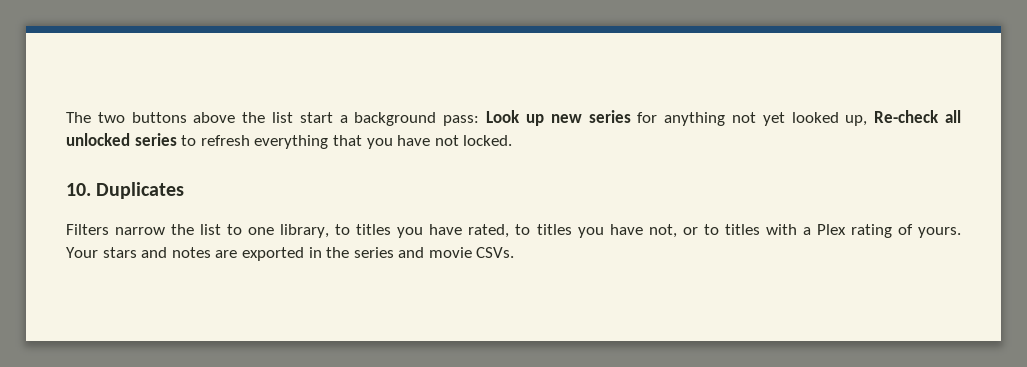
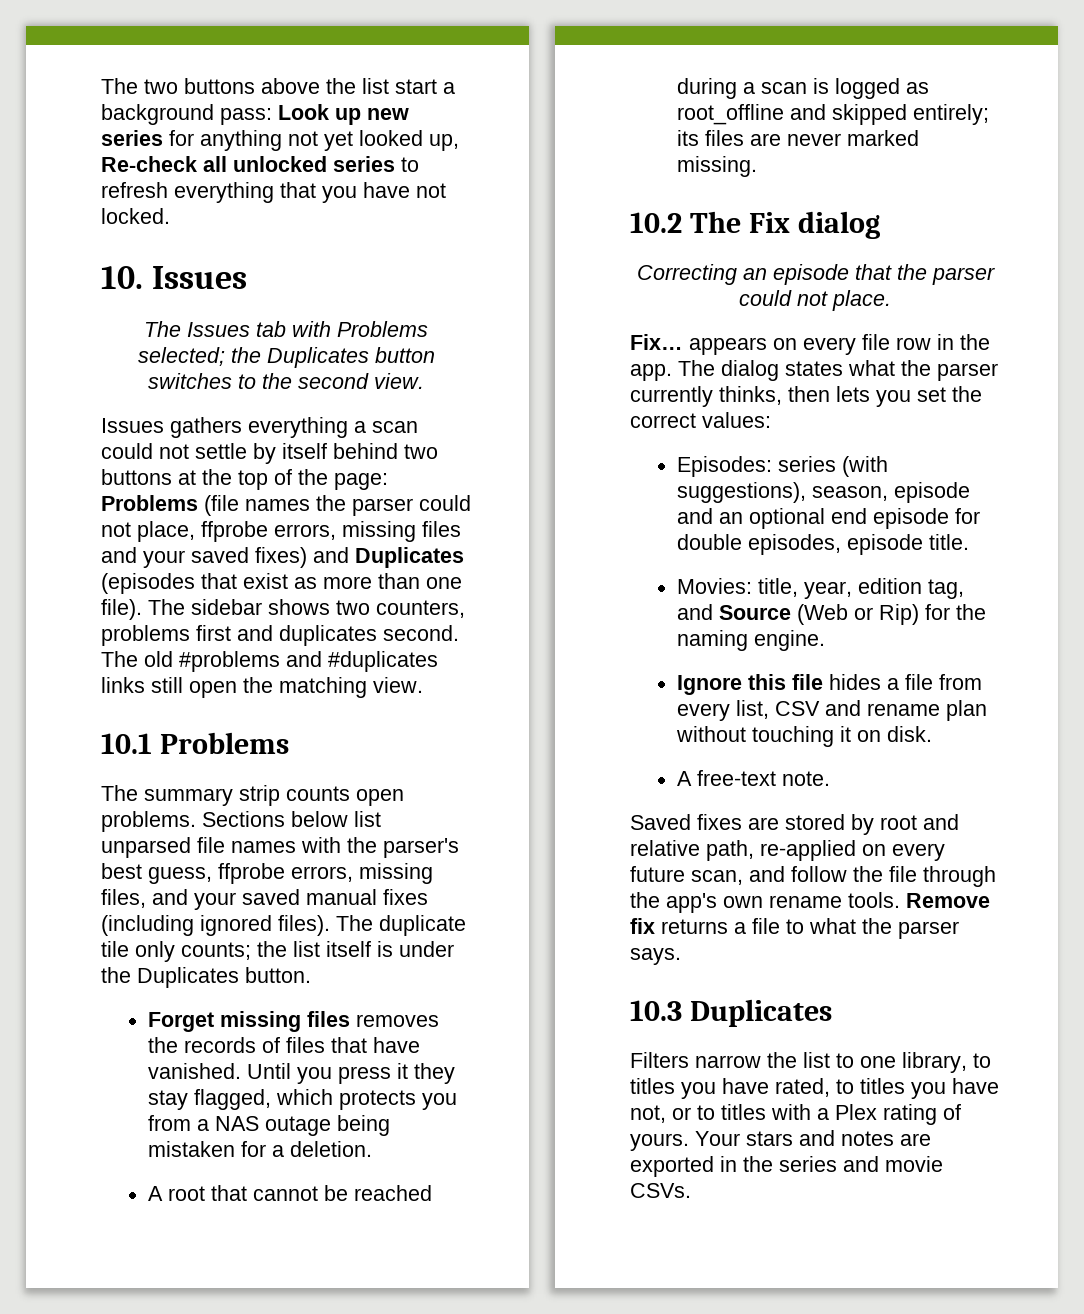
- 10. Duplicates
+ 10. Issues
+ The Issues tab with Problems selected; the Duplicates button switches to the second view.
+ Issues gathers everything a scan could not settle by itself behind two buttons at the top of the page: Problems (file names the parser could not place, ffprobe errors, missing files and your saved fixes) and Duplicates (episodes that exist as more than one file). The sidebar shows two counters, problems first and duplicates second. The old #problems and #duplicates links still open the matching view.
+ 10.1 Problems
+ The summary strip counts open problems. Sections below list unparsed file names with the parser's best guess, ffprobe errors, missing files, and your saved manual fixes (including ignored files). The duplicate tile only counts; the list itself is under the Duplicates button.
+ Forget missing files removes the records of files that have vanished. Until you press it they stay flagged, which protects you from a NAS outage being mistaken for a deletion.
+ A root that cannot be reached during a scan is logged as root_offline and skipped entirely; its files are never marked missing.
+ 10.2 The Fix dialog
+ Correcting an episode that the parser could not place.
+ Fix… appears on every file row in the app. The dialog states what the parser currently thinks, then lets you set the correct values:
+ Episodes: series (with suggestions), season, episode and an optional end episode for double episodes, episode title.
+ Movies: title, year, edition tag, and Source (Web or Rip) for the naming engine.
+ Ignore this file hides a file from every list, CSV and rename plan without touching it on disk.
+ A free-text note.
+ Saved fixes are stored by root and relative path, re-applied on every future scan, and follow the file through the app's own rename tools. Remove fix returns a file to what the parser says.
+ 10.3 Duplicates

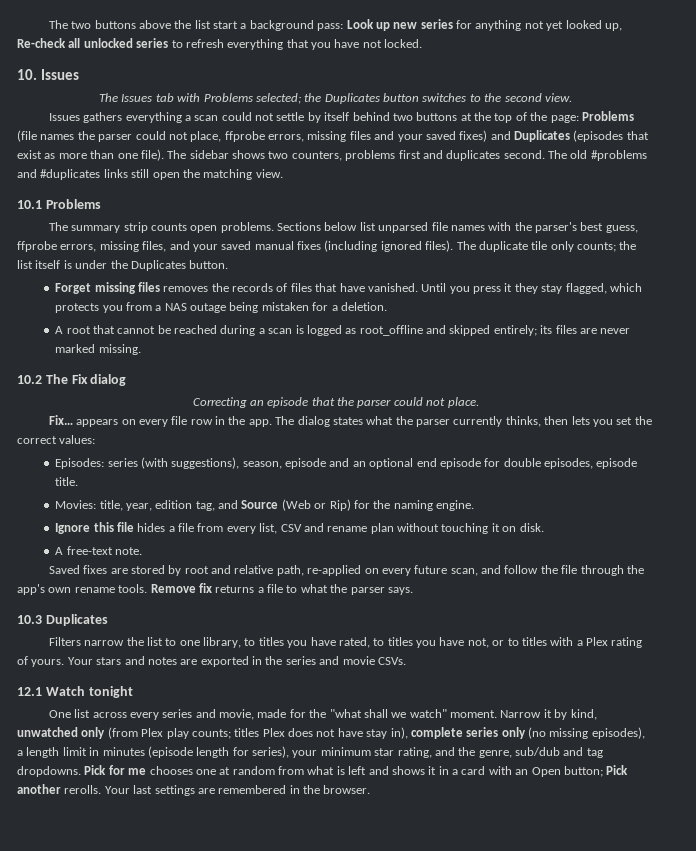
+ 12.1 Watch tonight
+ One list across every series and movie, made for the "what shall we watch" moment. Narrow it by kind, unwatched only (from Plex play counts; titles Plex does not have stay in), complete series only (no missing episodes), a length limit in minutes (episode length for series), your minimum star rating, and the genre, sub/dub and tag dropdowns. Pick for me chooses one at random from what is left and shows it in a card with an Open button; Pick another rerolls. Your last settings are remembered in the browser.

